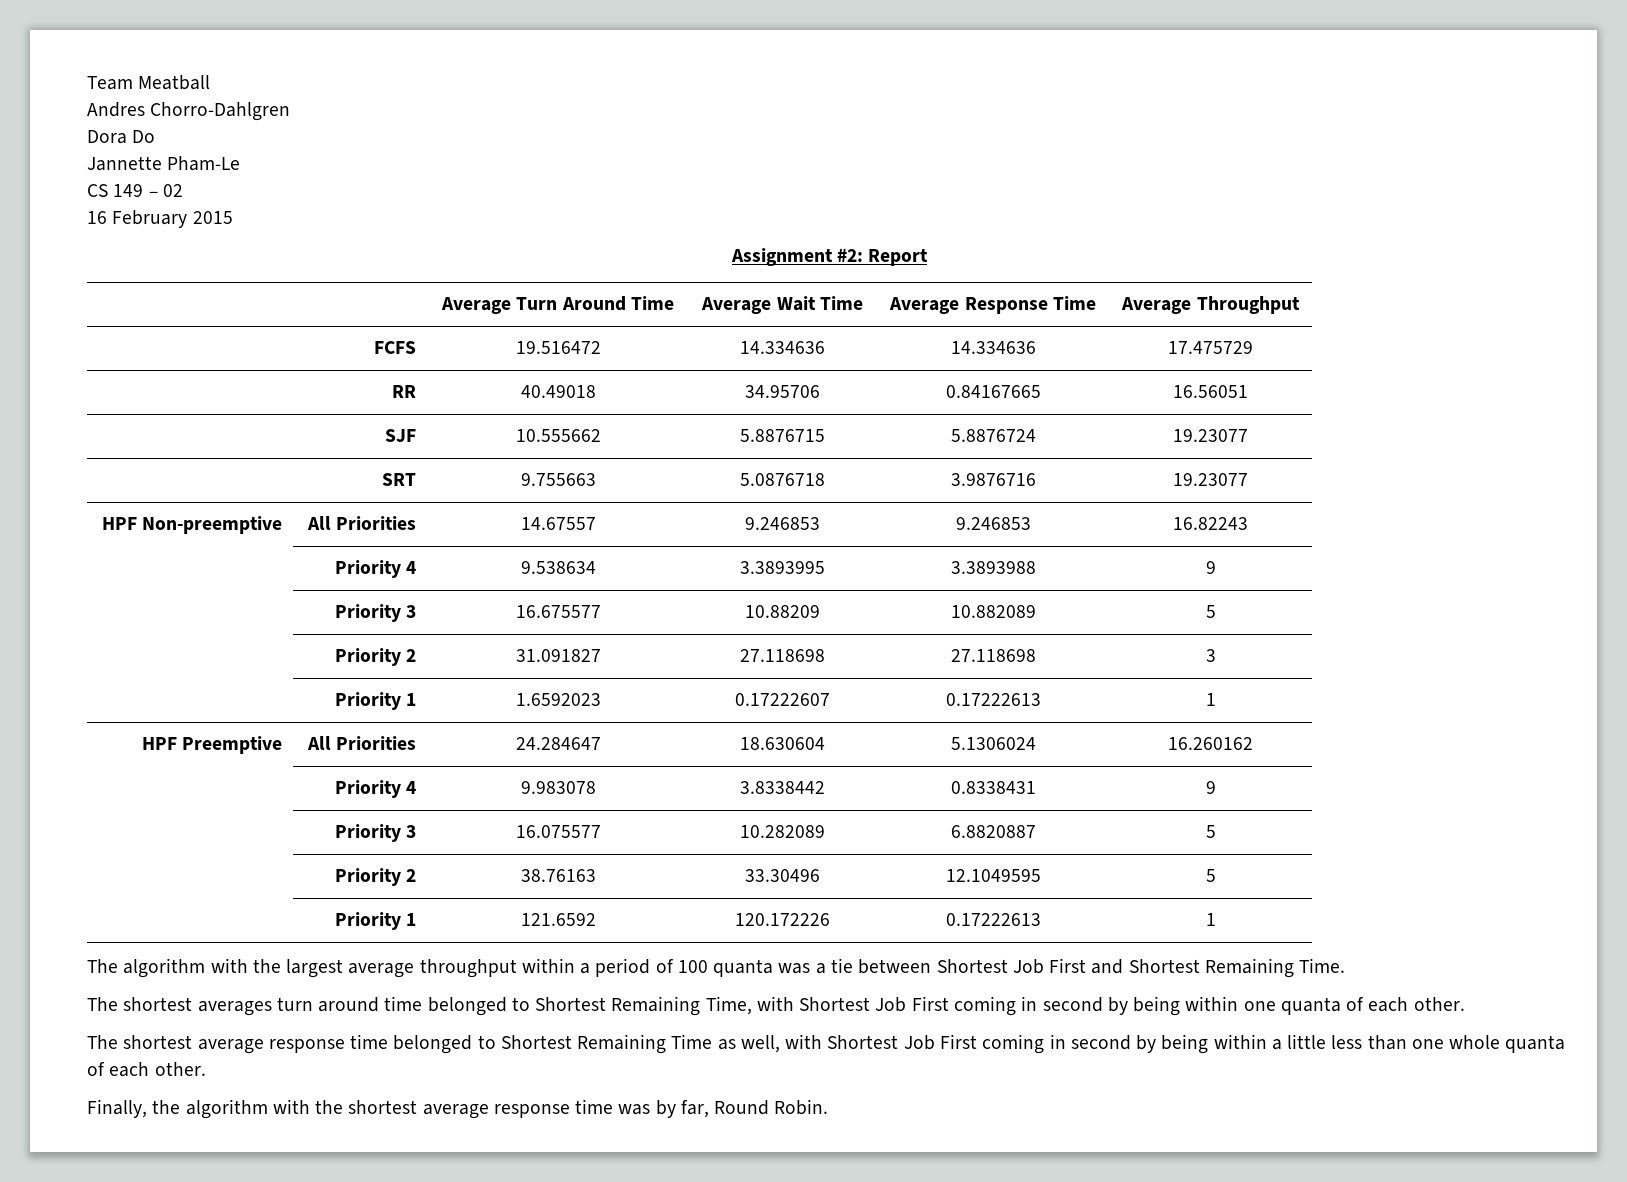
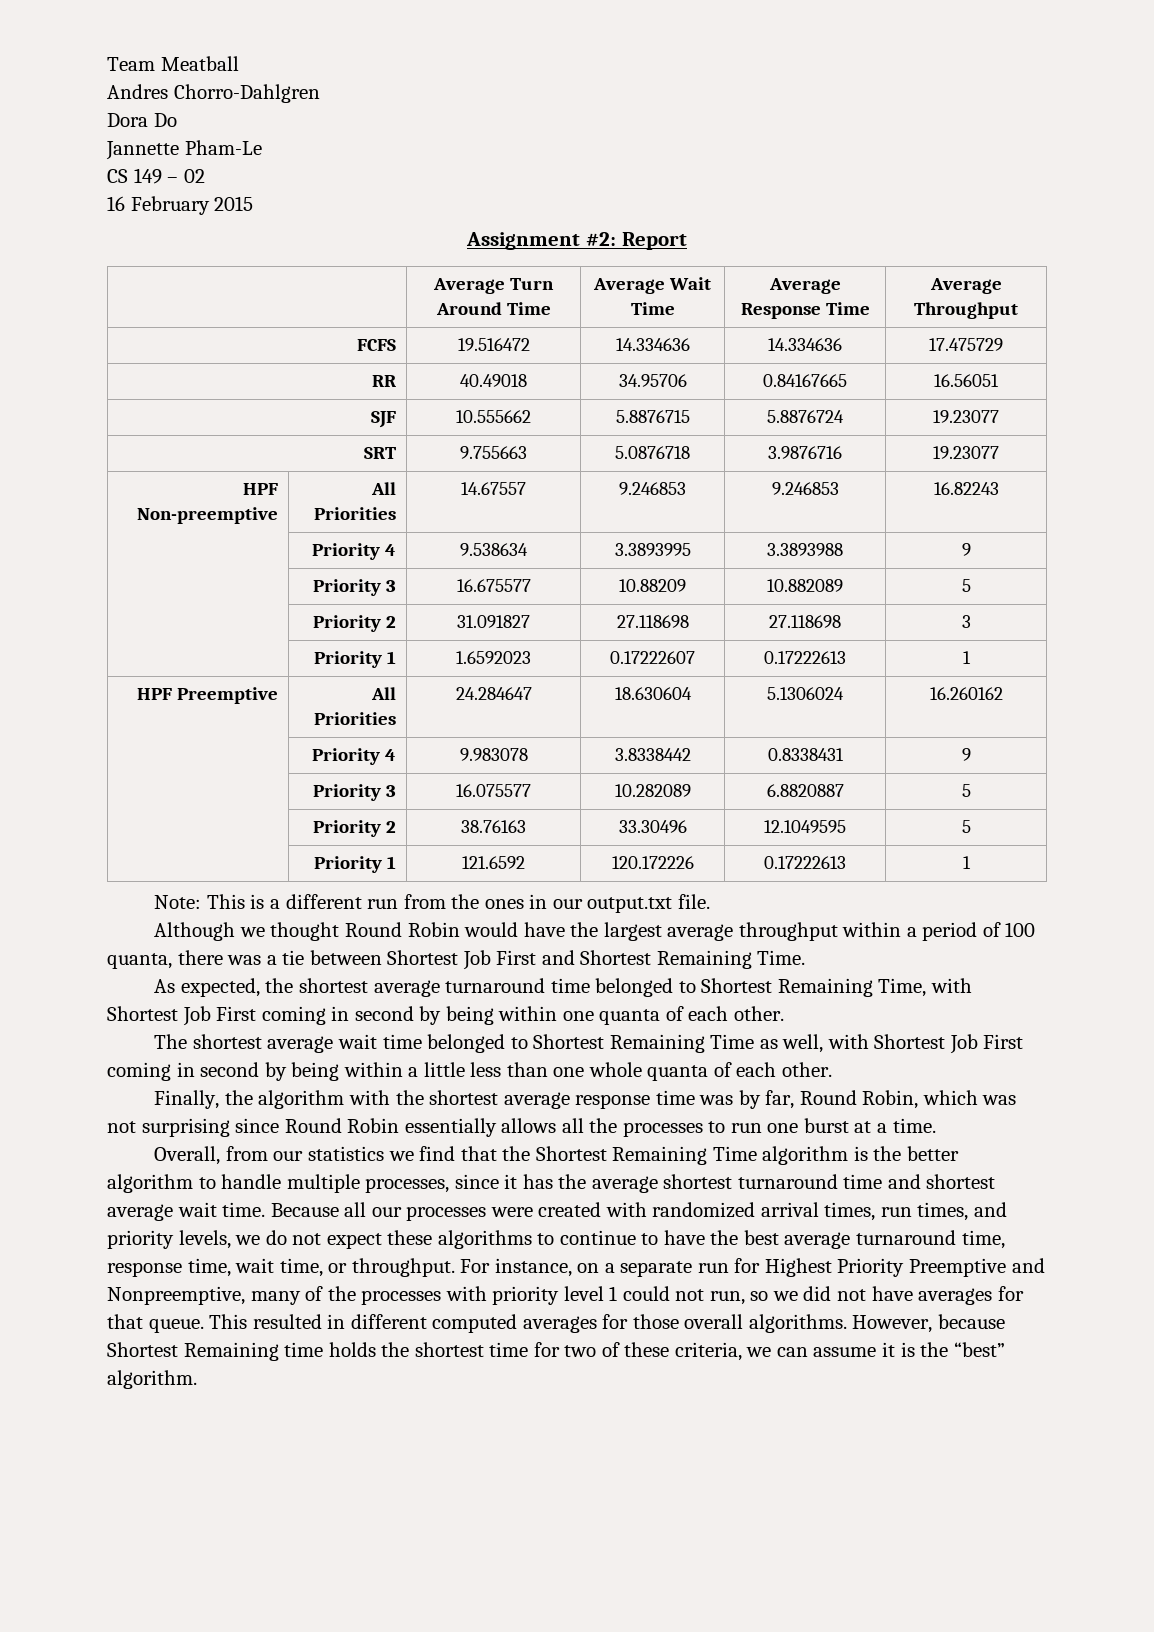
- The algorithm with the largest average throughput within a period of 100 quanta was a tie between Shortest Job First and Shortest Remaining Time.
+ Note: This is a different run from the ones in our output.txt file.
+ Although we thought Round Robin would have the largest average throughput within a period of 100 quanta, there was a tie between Shortest Job First and Shortest Remaining Time.
- The shortest averages turn around time belonged to Shortest Remaining Time, with Shortest Job First coming in second by being within one quanta of each other.
+ As expected, the shortest average turnaround time belonged to Shortest Remaining Time, with Shortest Job First coming in second by being within one quanta of each other.
- The shortest average response time belonged to Shortest Remaining Time as well, with Shortest Job First coming in second by being within a little less than one whole quanta of each other.
+ The shortest average wait time belonged to Shortest Remaining Time as well, with Shortest Job First coming in second by being within a little less than one whole quanta of each other.
- Finally, the algorithm with the shortest average response time was by far, Round Robin.
+ Finally, the algorithm with the shortest average response time was by far, Round Robin, which was not surprising since Round Robin essentially allows all the processes to run one burst at a time.
+ Overall, from our statistics we find that the Shortest Remaining Time algorithm is the better algorithm to handle multiple processes, since it has the average shortest turnaround time and shortest average wait time. Because all our processes were created with randomized arrival times, run times, and priority levels, we do not expect these algorithms to continue to have the best average turnaround time, response time, wait time, or throughput. For instance, on a separate run for Highest Priority Preemptive and Nonpreemptive, many of the processes with priority level 1 could not run, so we did not have averages for that queue. This resulted in different computed averages for those overall algorithms. However, because Shortest Remaining time holds the shortest time for two of these criteria, we can assume it is the “best” algorithm.

